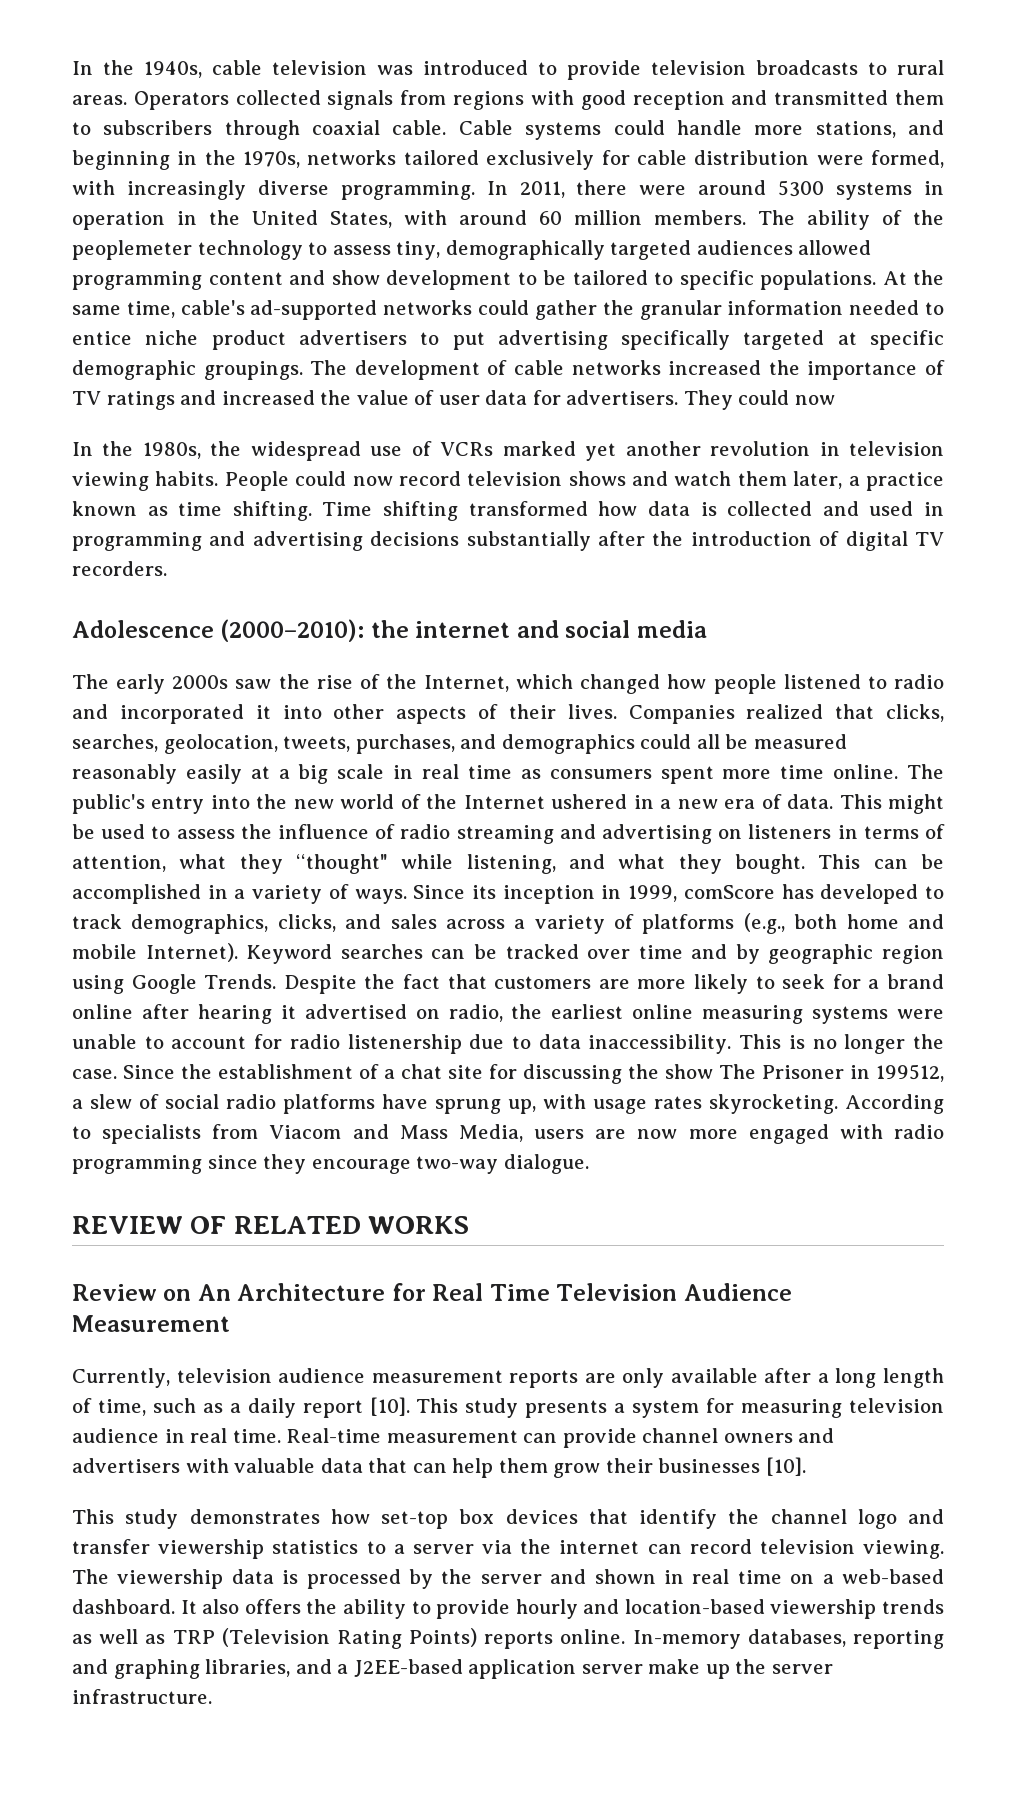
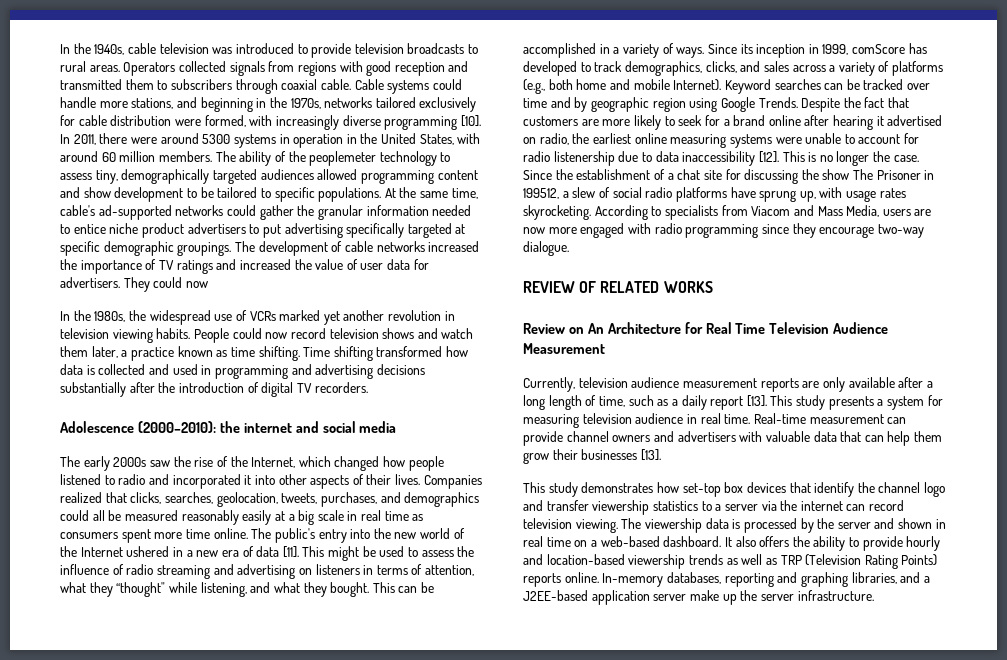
- Cable systems could handle more stations, and beginning in the 1970s, networks tailored exclusively for cable distribution were formed, with increasingly diverse programming.
+ Cable systems could handle more stations, and beginning in the 1970s, networks tailored exclusively for cable distribution were formed, with increasingly diverse programming [10].
- The public's entry into the new world of the Internet ushered in a new era of data.
+ The public's entry into the new world of the Internet ushered in a new era of data [11].
- Despite the fact that customers are more likely to seek for a brand online after hearing it advertised on radio, the earliest online measuring systems were unable to account for radio listenership due to data inaccessibility.
+ Despite the fact that customers are more likely to seek for a brand online after hearing it advertised on radio, the earliest online measuring systems were unable to account for radio listenership due to data inaccessibility [12].
- Currently, television audience measurement reports are only available after a long length of time, such as a daily report [10].
+ Currently, television audience measurement reports are only available after a long length of time, such as a daily report [13].
- Real-time measurement can provide channel owners and advertisers with valuable data that can help them grow their businesses [10].
+ Real-time measurement can provide channel owners and advertisers with valuable data that can help them grow their businesses [13].

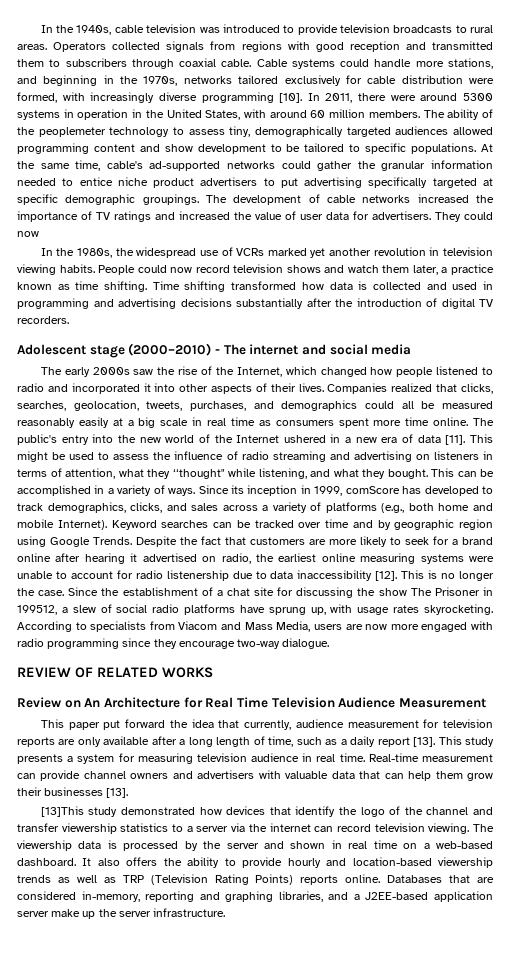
- Adolescence (2000–2010): the internet and social media
+ Adolescent stage (2000–2010) - The internet and social media
- Currently, television audience measurement reports are only available after a long length of time, such as a daily report [13].
+ This paper put forward the idea that currently, audience measurement for television reports are only available after a long length of time, such as a daily report [13].
- This study demonstrates how set-top box devices that identify the channel logo and transfer viewership statistics to a server via the internet can record television viewing.
+ [13]This study demonstrated how devices that identify the logo of the channel and transfer viewership statistics to a server via the internet can record television viewing.
- In-memory databases, reporting and graphing libraries, and a J2EE-based application server make up the server infrastructure.
+ Databases that are considered in-memory, reporting and graphing libraries, and a J2EE-based application server make up the server infrastructure.

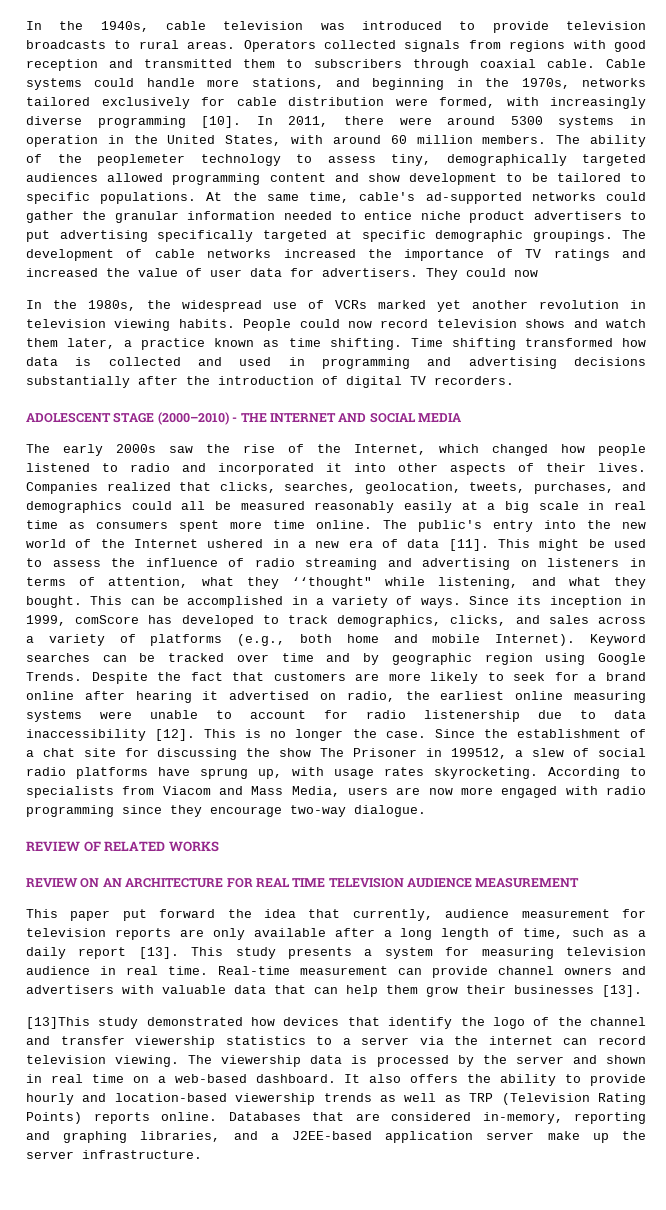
- Adolescent stage (2000–2010) - The internet and social media
+ ADOLESCENT STAGE (2000–2010) - THE INTERNET AND SOCIAL MEDIA
- Review on An Architecture for Real Time Television Audience Measurement
+ REVIEW ON AN ARCHITECTURE FOR REAL TIME TELEVISION AUDIENCE MEASUREMENT

